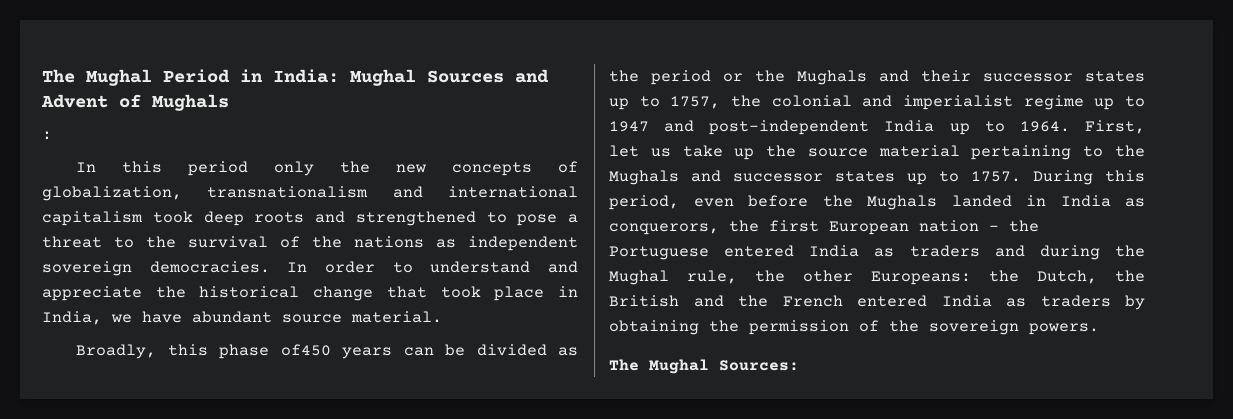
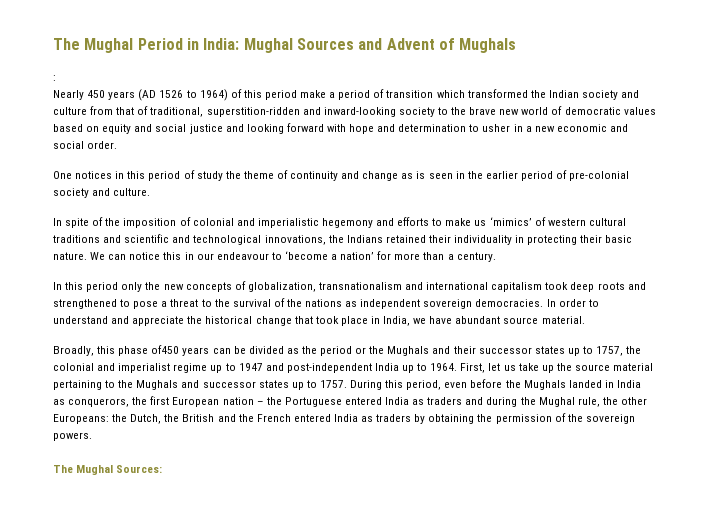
+ Nearly 450 years (AD 1526 to 1964) of this period make a period of transition which transformed the Indian society and culture from that of traditional, superstition-ridden and inward-looking society to the brave new world of democratic values based on equity and social justice and looking forward with hope and determination to usher in a new economic and social order.
+ One notices in this period of study the theme of continuity and change as is seen in the earlier period of pre-colonial society and culture.
+ In spite of the imposition of colonial and imperialistic hegemony and efforts to make us ‘mimics’ of western cultural traditions and scientific and technological innovations, the Indians retained their individuality in protecting their basic nature. We can notice this in our endeavour to ‘become a nation’ for more than a century.

